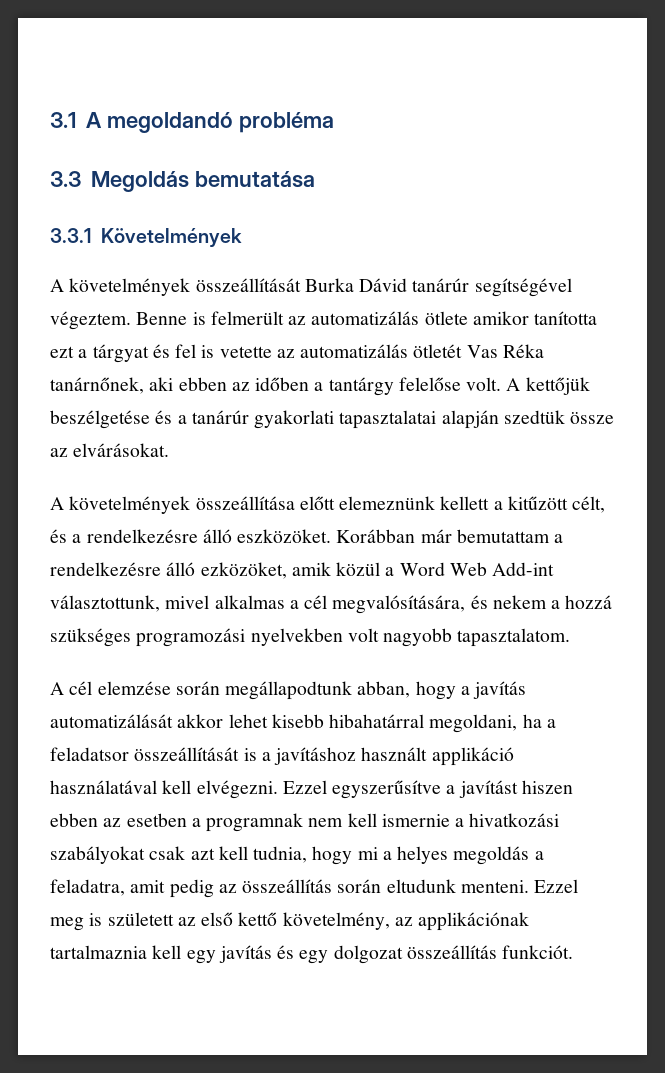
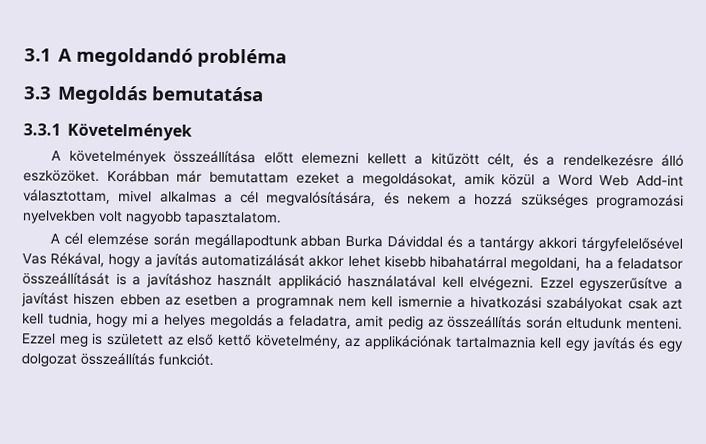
- A követelmények összeállítását Burka Dávid tanárúr segítségével végeztem. Benne is felmerült az automatizálás ötlete amikor tanította ezt a tárgyat és fel is vetette az automatizálás ötletét Vas Réka tanárnőnek, aki ebben az időben a tantárgy felelőse volt. A kettőjük beszélgetése és a tanárúr gyakorlati tapasztalatai alapján szedtük össze az elvárásokat.
- A követelmények összeállítása előtt elemeznünk kellett a kitűzött célt, és a rendelkezésre álló eszközöket.
+ A követelmények összeállítása előtt elemezni kellett a kitűzött célt, és a rendelkezésre álló eszközöket.
- Korábban már bemutattam a rendelkezésre álló ezközöket, amik közül a Word Web Add-int választottunk, mivel alkalmas a cél megvalósítására, és nekem a hozzá szükséges programozási nyelvekben volt nagyobb tapasztalatom.
+ Korábban már bemutattam ezeket a megoldásokat, amik közül a Word Web Add-int választottam, mivel alkalmas a cél megvalósítására, és nekem a hozzá szükséges programozási nyelvekben volt nagyobb tapasztalatom.
- A cél elemzése során megállapodtunk abban, hogy a javítás automatizálását akkor lehet kisebb hibahatárral megoldani, ha a feladatsor összeállítását is a javításhoz használt applikáció használatával kell elvégezni.
+ A cél elemzése során megállapodtunk abban Burka Dáviddal és a tantárgy akkori tárgyfelelősével Vas Rékával, hogy a javítás automatizálását akkor lehet kisebb hibahatárral megoldani, ha a feladatsor összeállítását is a javításhoz használt applikáció használatával kell elvégezni.

